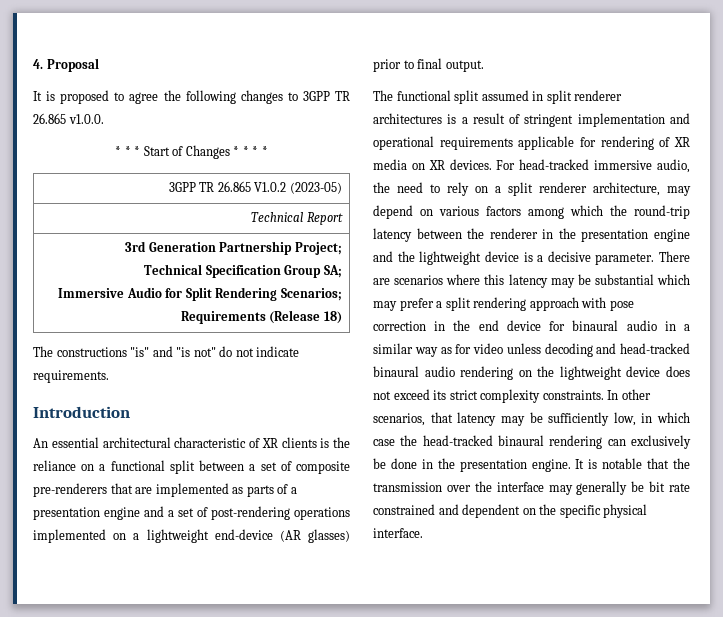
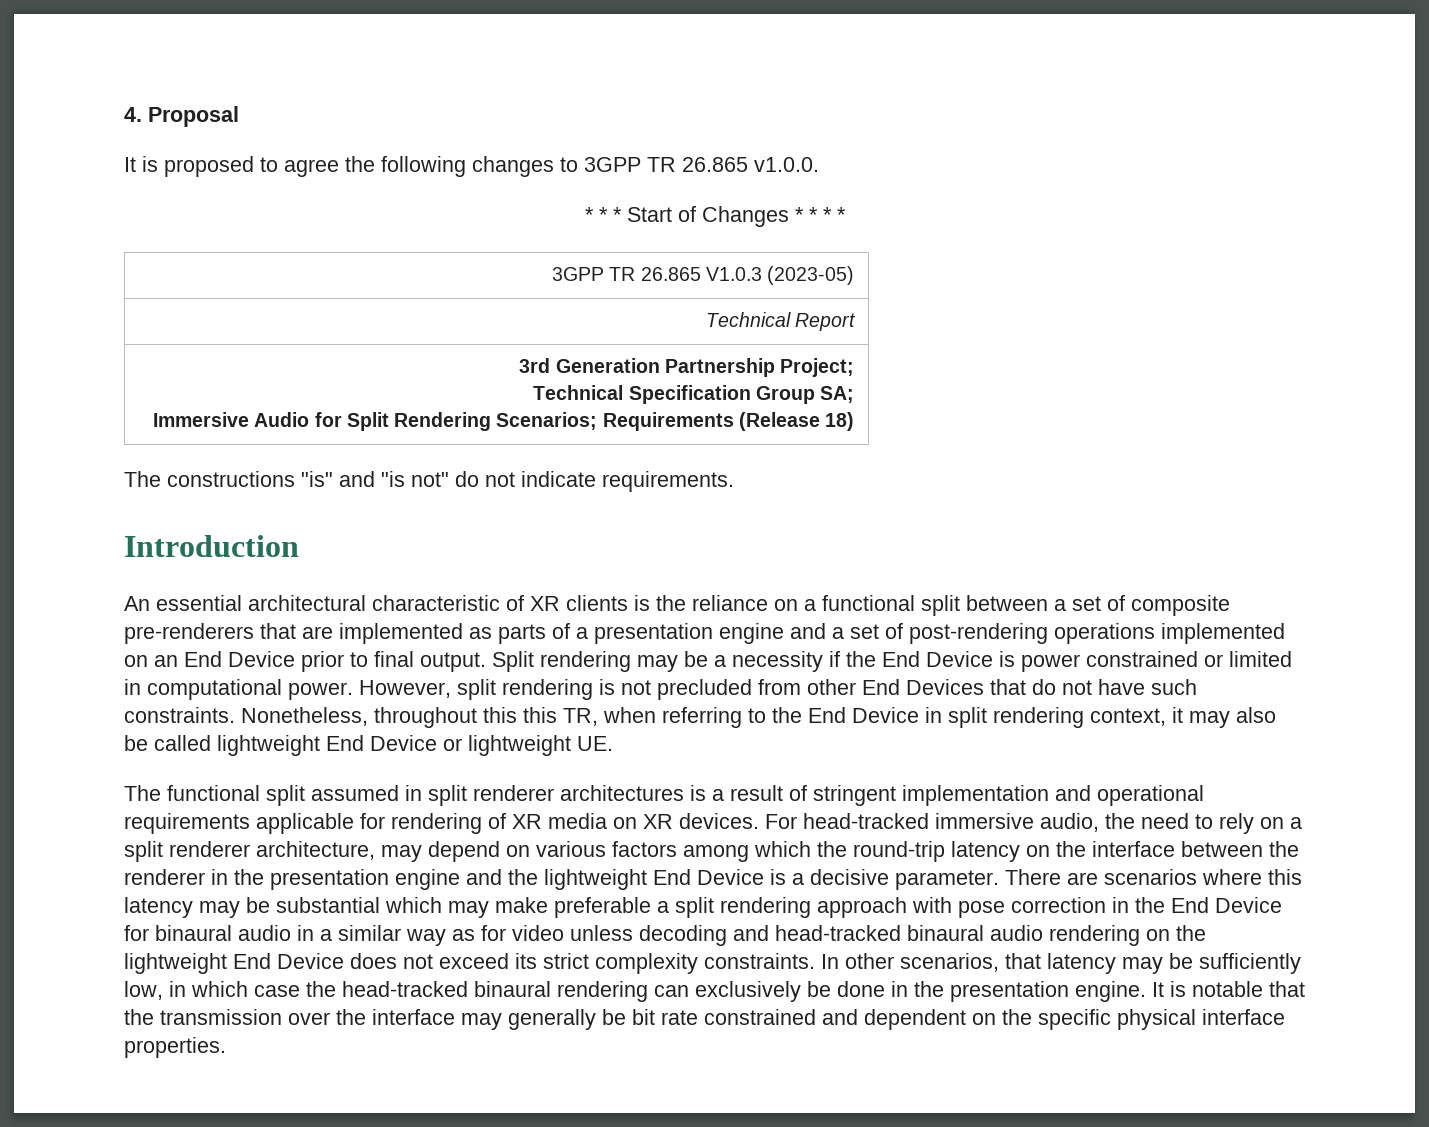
- 3GPP TR 26.865 V1.0.2 (2023-05)
+ 3GPP TR 26.865 V1.0.3 (2023-05)
- An essential architectural characteristic of XR clients is the reliance on a functional split between a set of composite pre-renderers that are implemented as parts of a presentation engine and a set of post-rendering operations implemented on a lightweight end-device (AR glasses) prior to final output.
+ An essential architectural characteristic of XR clients is the reliance on a functional split between a set of composite pre-renderers that are implemented as parts of a presentation engine and a set of post-rendering operations implemented on an End Device prior to final output. Split rendering may be a necessity if the End Device is power constrained or limited in computational power. However, split rendering is not precluded from other End Devices that do not have such constraints. Nonetheless, throughout this this TR, when referring to the End Device in split rendering context, it may also be called lightweight End Device or lightweight UE.
- For head-tracked immersive audio, the need to rely on a split renderer architecture, may depend on various factors among which the round-trip latency between the renderer in the presentation engine and the lightweight device is a decisive parameter.
+ For head-tracked immersive audio, the need to rely on a split renderer architecture, may depend on various factors among which the round-trip latency on the interface between the renderer in the presentation engine and the lightweight End Device is a decisive parameter.
- There are scenarios where this latency may be substantial which may prefer a split rendering approach with pose correction in the end device for binaural audio in a similar way as for video unless decoding and head-tracked binaural audio rendering on the lightweight device does not exceed its strict complexity constraints.
+ There are scenarios where this latency may be substantial which may make preferable a split rendering approach with pose correction in the End Device for binaural audio in a similar way as for video unless decoding and head-tracked binaural audio rendering on the lightweight End Device does not exceed its strict complexity constraints.
- It is notable that the transmission over the interface may generally be bit rate constrained and dependent on the specific physical interface.
+ It is notable that the transmission over the interface may generally be bit rate constrained and dependent on the specific physical interface properties.

